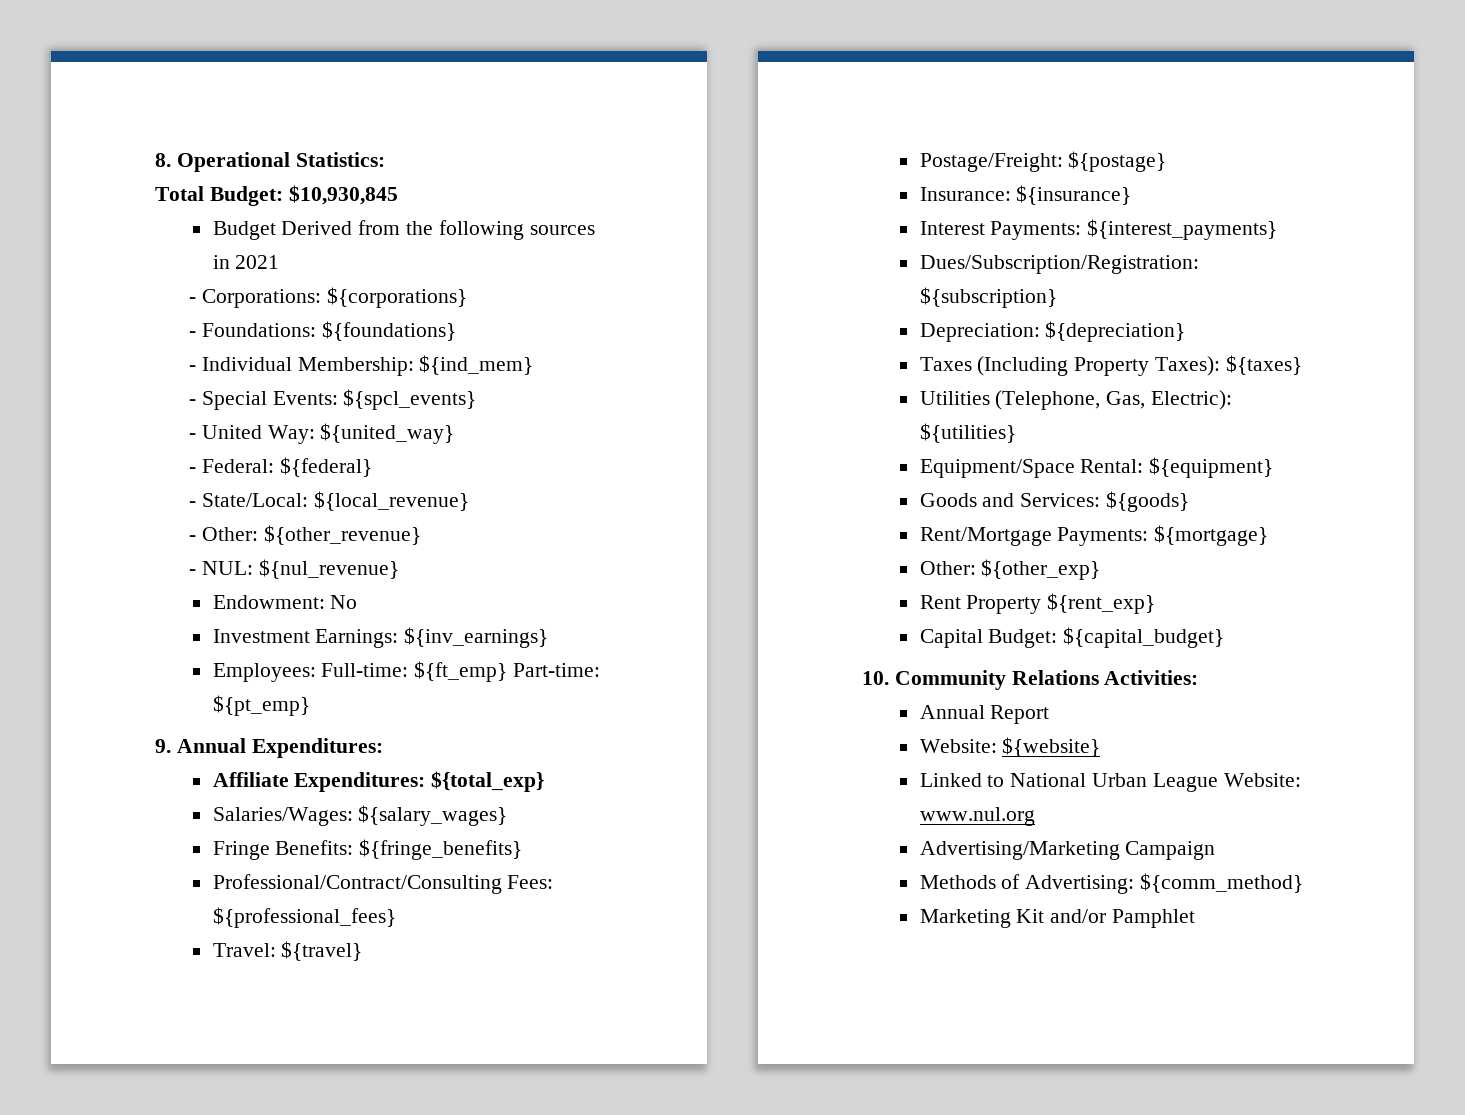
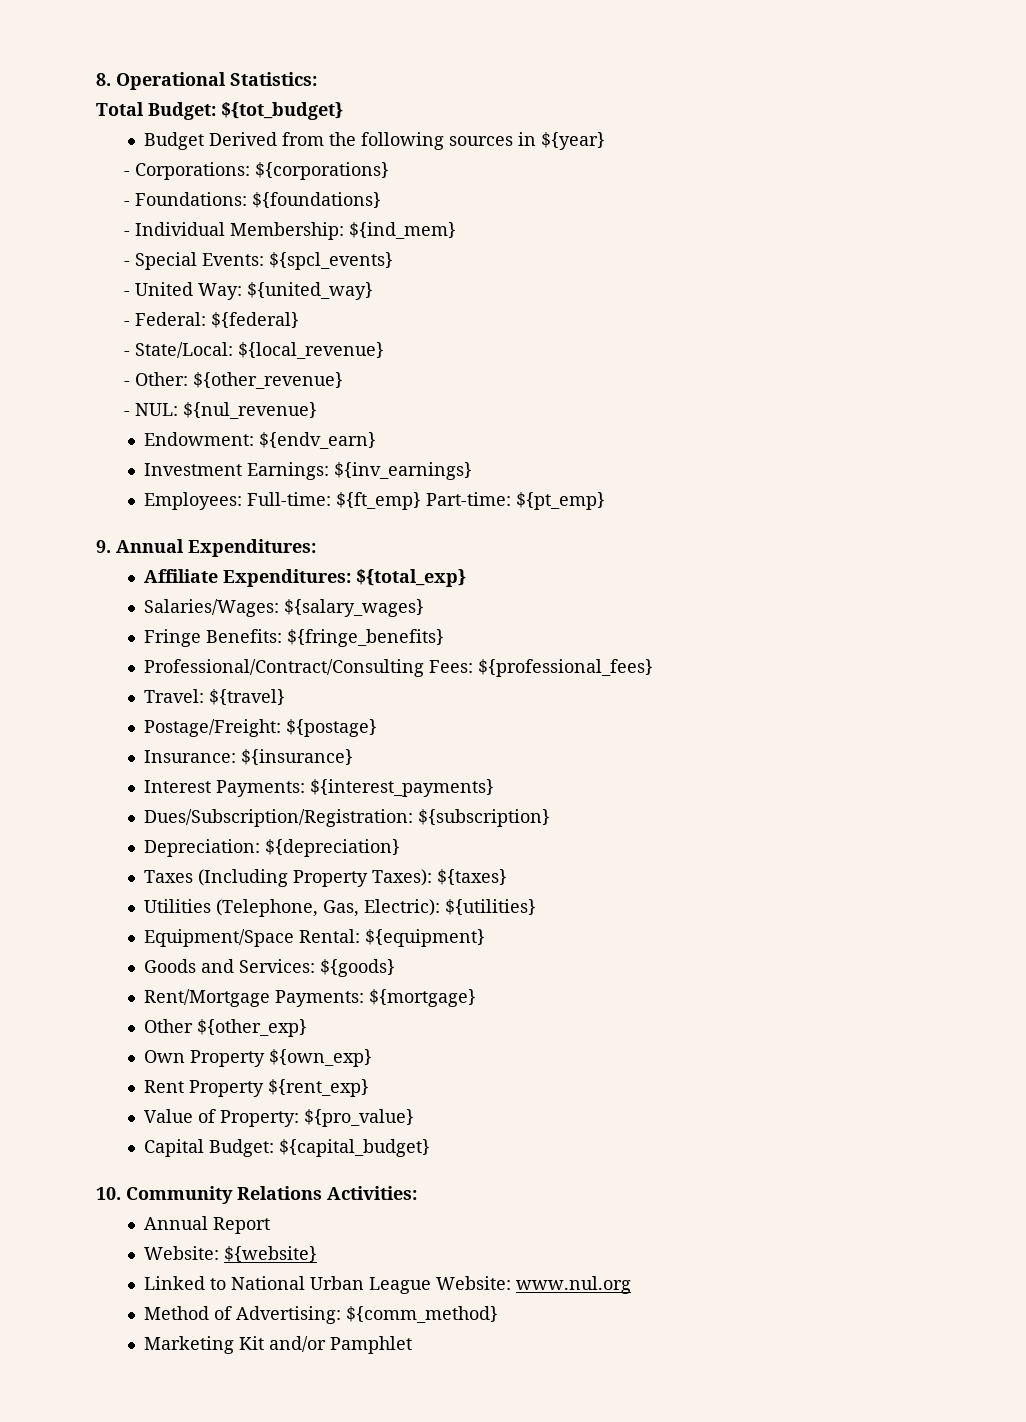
- Total Budget: $10,930,845
+ Total Budget: ${tot_budget}
- Budget Derived from the following sources in 2021
+ Budget Derived from the following sources in ${year}
- Endowment: No
+ Endowment: ${endv_earn}
- Other: ${other_exp}
+ Other ${other_exp}
+ Own Property ${own_exp}
+ Value of Property: ${pro_value}
- Advertising/Marketing Campaign
- Methods of Advertising: ${comm_method}
+ Method of Advertising: ${comm_method}

